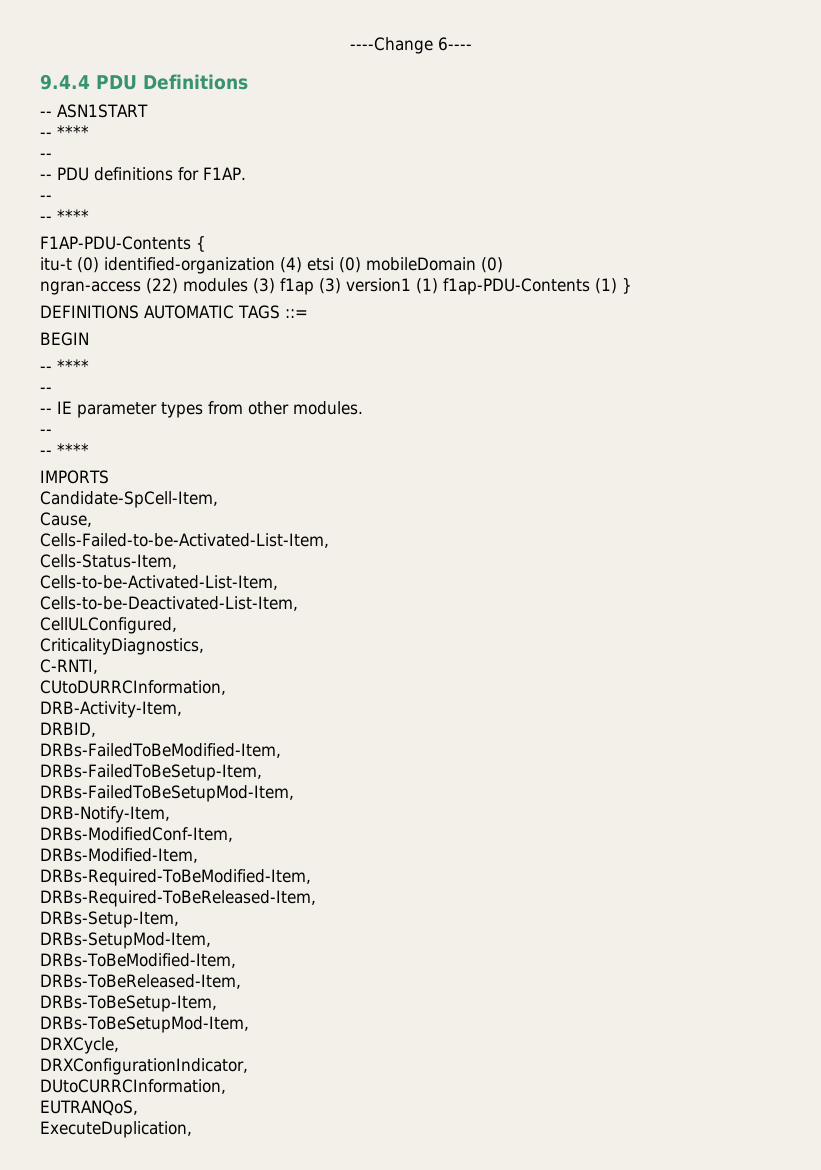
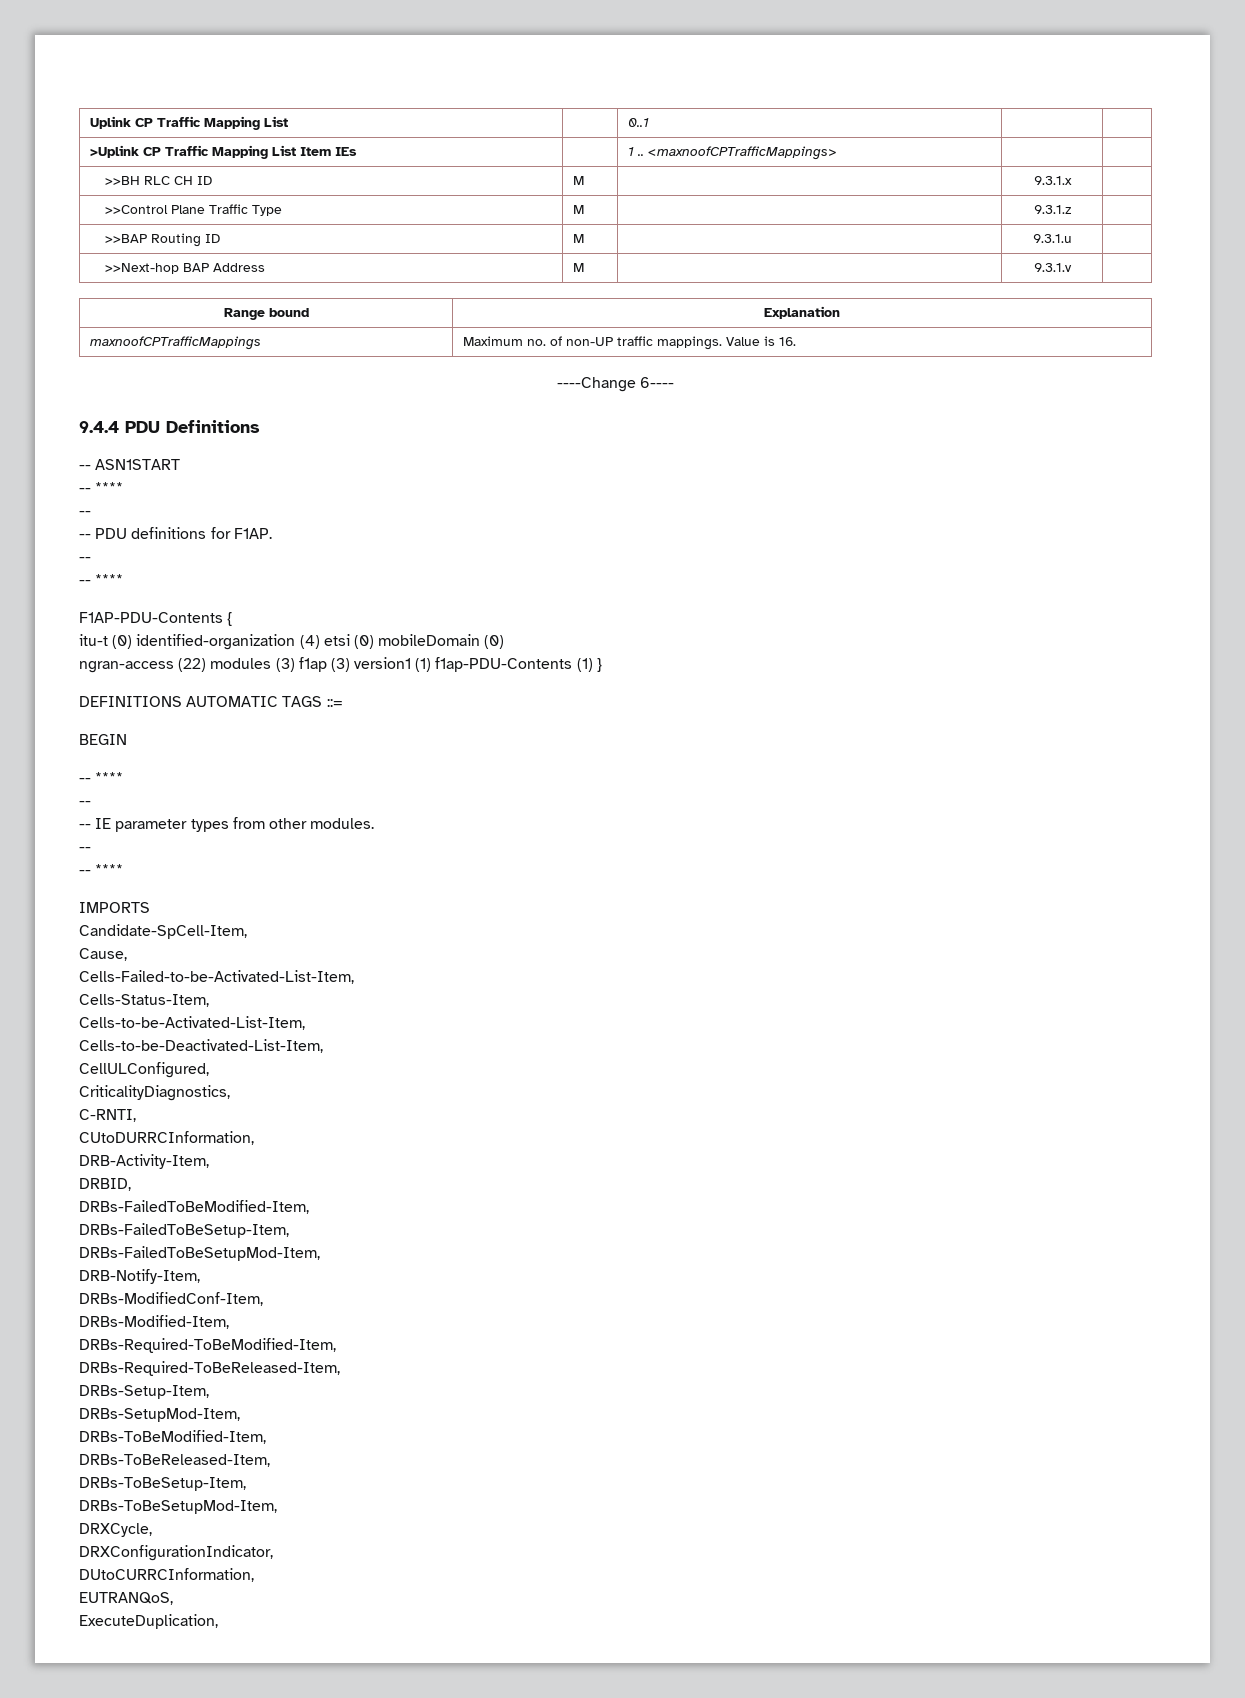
+ Uplink CP Traffic Mapping List | | 0..1 | |
+ >Uplink CP Traffic Mapping List Item IEs | | 1 .. <maxnoofCPTrafficMappings> | |
+ >>BH RLC CH ID | M | | 9.3.1.x |
+ >>Control Plane Traffic Type | M | | 9.3.1.z |
+ >>BAP Routing ID | M | | 9.3.1.u |
+ >>Next-hop BAP Address | M | | 9.3.1.v |
+ Range bound | Explanation
+ maxnoofCPTrafficMappings | Maximum no. of non-UP traffic mappings. Value is 16.

